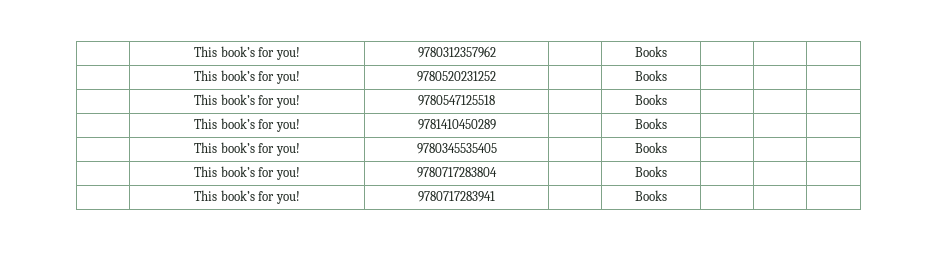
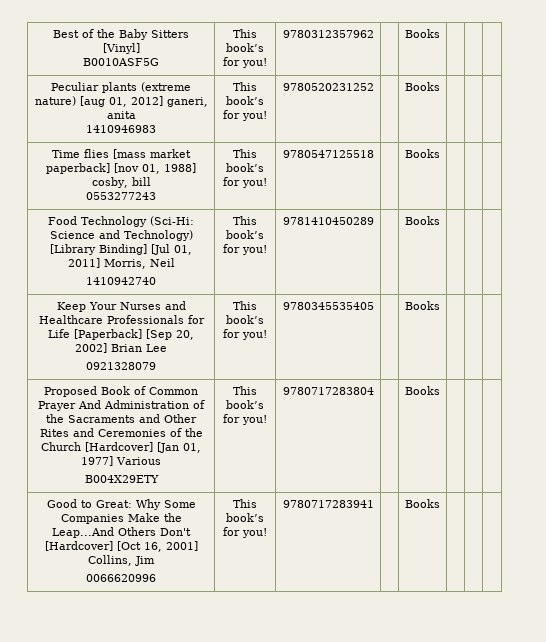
- | This book’s for you! | 9780312357962 | | Books | | |
+ Best of the Baby Sitters [Vinyl]
+ B0010ASF5G | This book’s for you! | 9780312357962 | | Books | | |
- | This book’s for you! | 9780520231252 | | Books | | |
+ Peculiar plants (extreme nature) [aug 01, 2012] ganeri, anita
+ 1410946983 | This book’s for you! | 9780520231252 | | Books | | |
- | This book’s for you! | 9780547125518 | | Books | | |
+ Time flies [mass market paperback] [nov 01, 1988] cosby, bill
+ 0553277243 | This book’s for you! | 9780547125518 | | Books | | |
- | This book’s for you! | 9781410450289 | | Books | | |
+ Food Technology (Sci-Hi: Science and Technology) [Library Binding] [Jul 01, 2011] Morris, Neil
+ 1410942740 | This book’s for you! | 9781410450289 | | Books | | |
- | This book’s for you! | 9780345535405 | | Books | | |
+ Keep Your Nurses and Healthcare Professionals for Life [Paperback] [Sep 20, 2002] Brian Lee
+ 0921328079 | This book’s for you! | 9780345535405 | | Books | | |
- | This book’s for you! | 9780717283804 | | Books | | |
+ Proposed Book of Common Prayer And Administration of the Sacraments and Other Rites and Ceremonies of the Church [Hardcover] [Jan 01, 1977] Various
+ B004X29ETY | This book’s for you! | 9780717283804 | | Books | | |
- | This book’s for you! | 9780717283941 | | Books | | |
+ Good to Great: Why Some Companies Make the Leap...And Others Don't [Hardcover] [Oct 16, 2001] Collins, Jim
+ 0066620996 | This book’s for you! | 9780717283941 | | Books | | |

